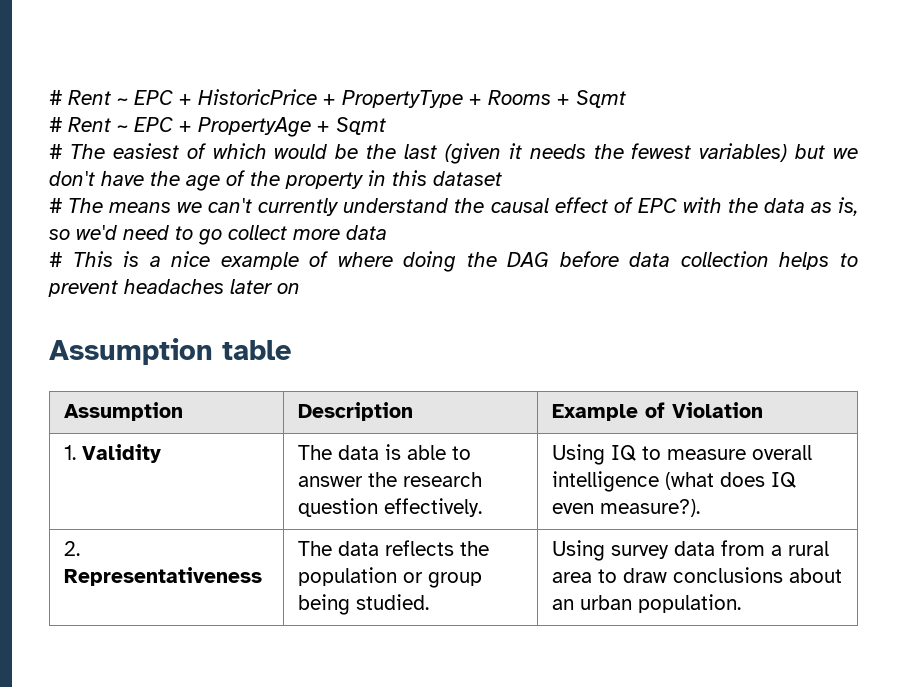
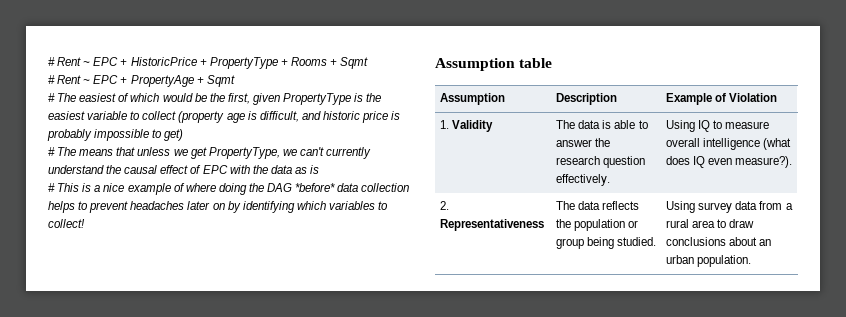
- # The easiest of which would be the last (given it needs the fewest variables) but we don't have the age of the property in this dataset
- # The means we can't currently understand the causal effect of EPC with the data as is, so we'd need to go collect more data
+ # The easiest of which would be the first, given PropertyType is the easiest variable to collect (property age is difficult, and historic price is probably impossible to get)
+ # The means that unless we get PropertyType, we can't currently understand the causal effect of EPC with the data as is
- # This is a nice example of where doing the DAG before data collection helps to prevent headaches later on
+ # This is a nice example of where doing the DAG *before* data collection helps to prevent headaches later on by identifying which variables to collect!

